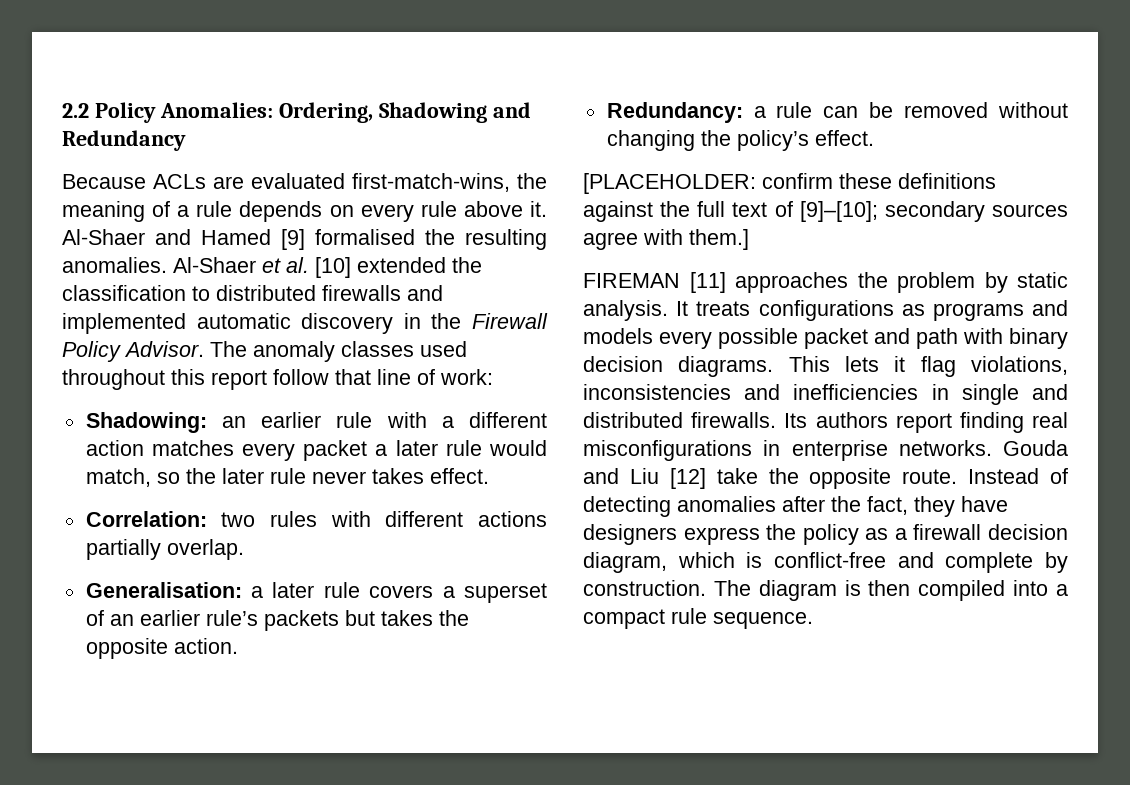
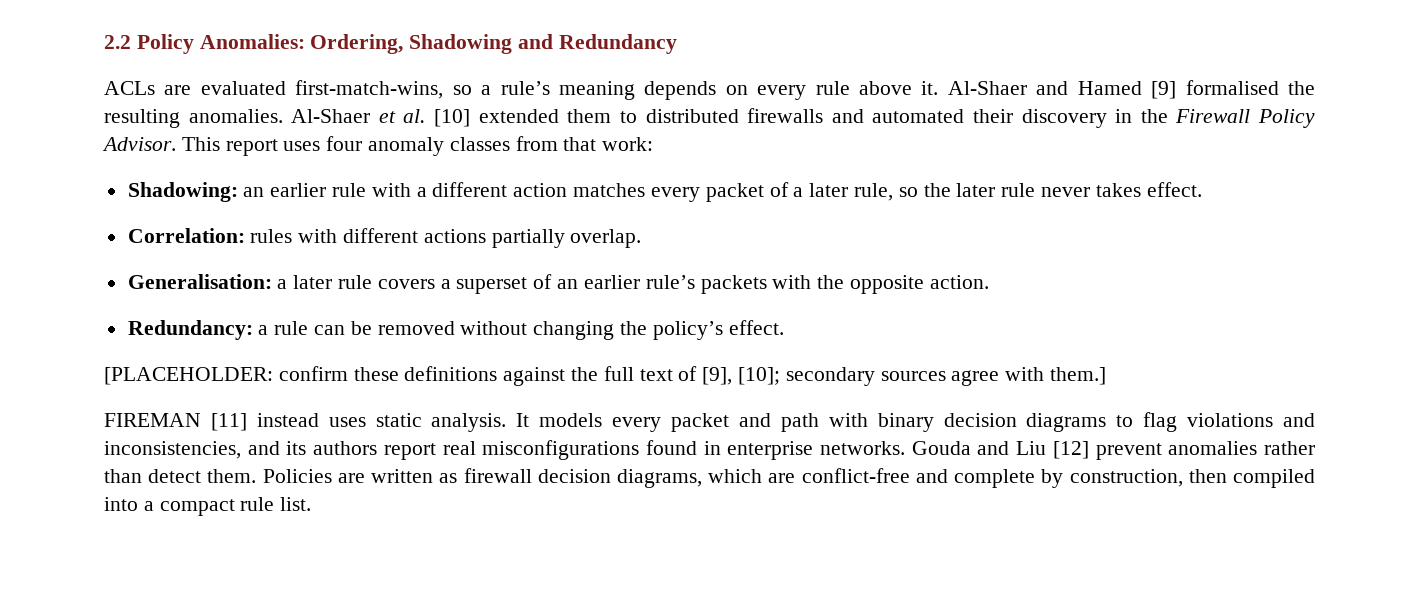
- Because ACLs are evaluated first-match-wins, the meaning of a rule depends on every rule above it.
+ ACLs are evaluated first-match-wins, so a rule’s meaning depends on every rule above it.
- Al-Shaer et al. [10] extended the classification to distributed firewalls and implemented automatic discovery in the Firewall Policy Advisor.
+ Al-Shaer et al. [10] extended them to distributed firewalls and automated their discovery in the Firewall Policy Advisor.
- The anomaly classes used throughout this report follow that line of work:
+ This report uses four anomaly classes from that work:
- Shadowing: an earlier rule with a different action matches every packet a later rule would match, so the later rule never takes effect.
+ Shadowing: an earlier rule with a different action matches every packet of a later rule, so the later rule never takes effect.
- Correlation: two rules with different actions partially overlap.
+ Correlation: rules with different actions partially overlap.
- Generalisation: a later rule covers a superset of an earlier rule’s packets but takes the opposite action.
+ Generalisation: a later rule covers a superset of an earlier rule’s packets with the opposite action.
- [PLACEHOLDER: confirm these definitions against the full text of [9]–[10]; secondary sources agree with them.]
+ [PLACEHOLDER: confirm these definitions against the full text of [9], [10]; secondary sources agree with them.]
- FIREMAN [11] approaches the problem by static analysis. It treats configurations as programs and models every possible packet and path with binary decision diagrams. This lets it flag violations, inconsistencies and inefficiencies in single and distributed firewalls. Its authors report finding real misconfigurations in enterprise networks.
+ FIREMAN [11] instead uses static analysis. It models every packet and path with binary decision diagrams to flag violations and inconsistencies, and its authors report real misconfigurations found in enterprise networks.
- Gouda and Liu [12] take the opposite route. Instead of detecting anomalies after the fact, they have designers express the policy as a firewall decision diagram, which is conflict-free and complete by construction. The diagram is then compiled into a compact rule sequence.
+ Gouda and Liu [12] prevent anomalies rather than detect them. Policies are written as firewall decision diagrams, which are conflict-free and complete by construction, then compiled into a compact rule list.

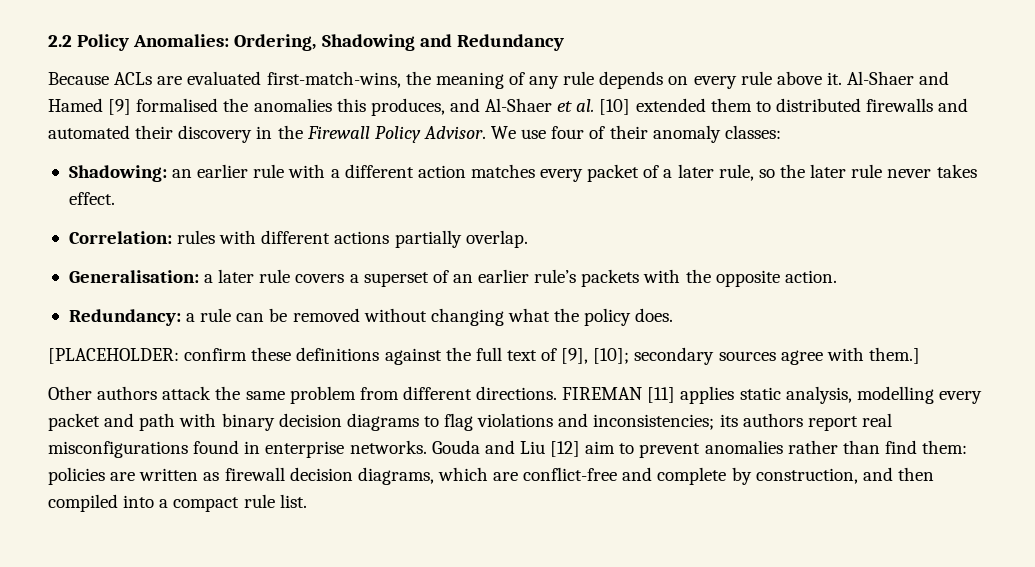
- ACLs are evaluated first-match-wins, so a rule’s meaning depends on every rule above it.
+ Because ACLs are evaluated first-match-wins, the meaning of any rule depends on every rule above it.
- Al-Shaer and Hamed [9] formalised the resulting anomalies. Al-Shaer et al. [10] extended them to distributed firewalls and automated their discovery in the Firewall Policy Advisor.
+ Al-Shaer and Hamed [9] formalised the anomalies this produces, and Al-Shaer et al. [10] extended them to distributed firewalls and automated their discovery in the Firewall Policy Advisor.
- This report uses four anomaly classes from that work:
+ We use four of their anomaly classes:
- Redundancy: a rule can be removed without changing the policy’s effect.
+ Redundancy: a rule can be removed without changing what the policy does.
- FIREMAN [11] instead uses static analysis. It models every packet and path with binary decision diagrams to flag violations and inconsistencies, and its authors report real misconfigurations found in enterprise networks.
+ Other authors attack the same problem from different directions. FIREMAN [11] applies static analysis, modelling every packet and path with binary decision diagrams to flag violations and inconsistencies; its authors report real misconfigurations found in enterprise networks.
- Gouda and Liu [12] prevent anomalies rather than detect them. Policies are written as firewall decision diagrams, which are conflict-free and complete by construction, then compiled into a compact rule list.
+ Gouda and Liu [12] aim to prevent anomalies rather than find them: policies are written as firewall decision diagrams, which are conflict-free and complete by construction, and then compiled into a compact rule list.

